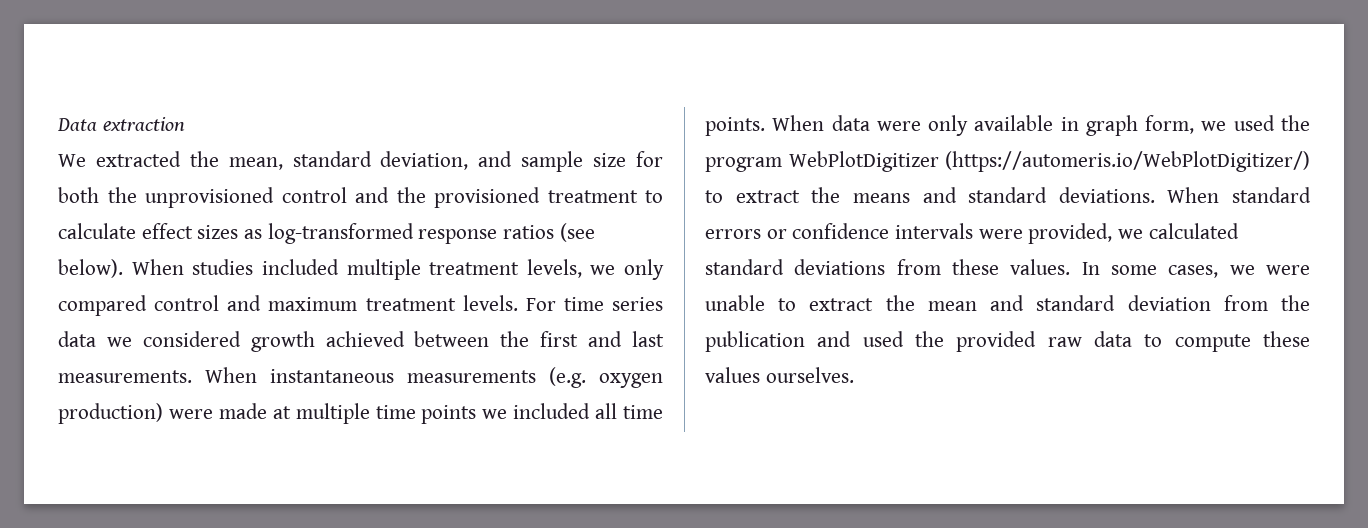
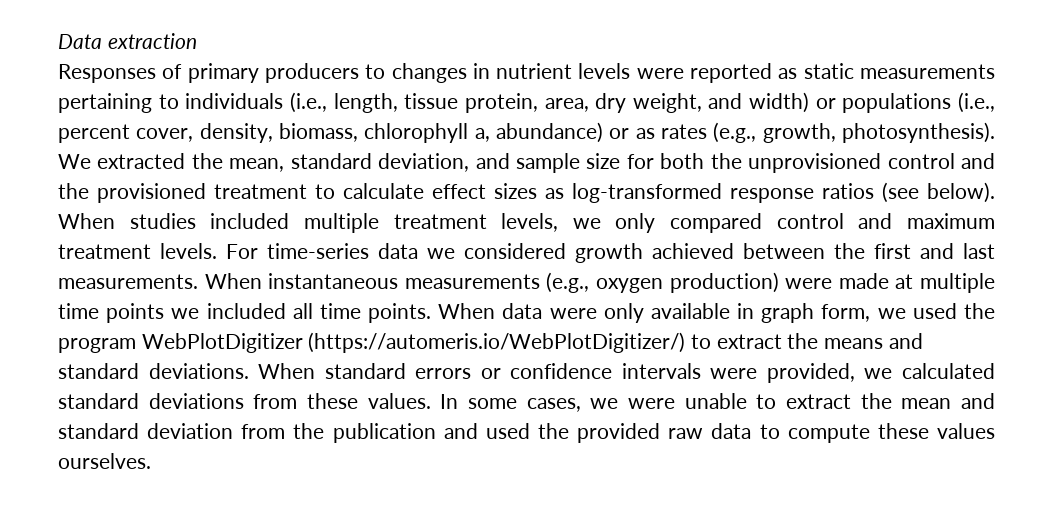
+ Responses of primary producers to changes in nutrient levels were reported as static measurements pertaining to individuals (i.e., length, tissue protein, area, dry weight, and width) or populations (i.e., percent cover, density, biomass, chlorophyll a, abundance) or as rates (e.g., growth, photosynthesis).
- For time series data we considered growth achieved between the first and last measurements.
+ For time-series data we considered growth achieved between the first and last measurements.
- When instantaneous measurements (e.g. oxygen production) were made at multiple time points we included all time points.
+ When instantaneous measurements (e.g., oxygen production) were made at multiple time points we included all time points.

